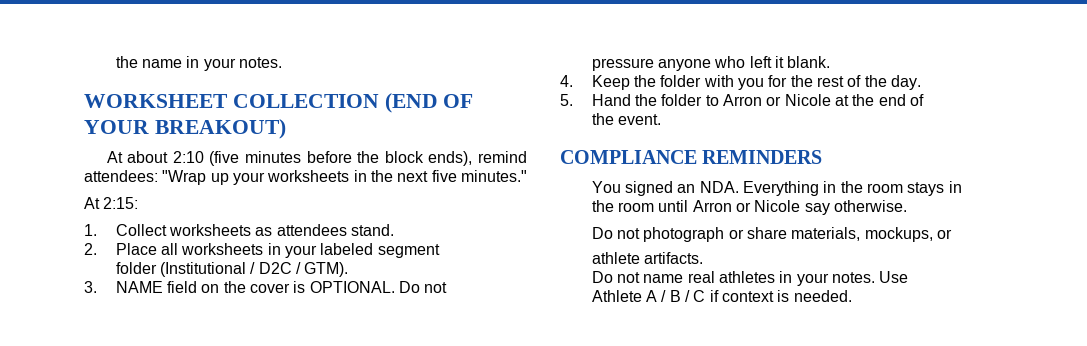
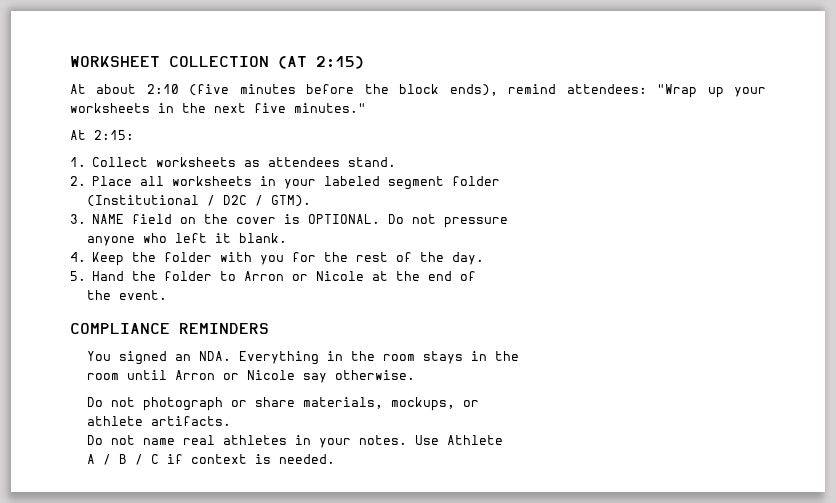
- the name in your notes.
- WORKSHEET COLLECTION (END OF YOUR BREAKOUT)
+ WORKSHEET COLLECTION (AT 2:15)
- 2. Place all worksheets in your labeled segment
- folder (Institutional / D2C / GTM).
+ 2. Place all worksheets in your labeled segment folder
+ (Institutional / D2C / GTM).
- 3. NAME field on the cover is OPTIONAL. Do not
- pressure anyone who left it blank.
+ 3. NAME field on the cover is OPTIONAL. Do not pressure
+ anyone who left it blank.
- You signed an NDA. Everything in the room stays in
- the room until Arron or Nicole say otherwise.
+ You signed an NDA. Everything in the room stays in the
+ room until Arron or Nicole say otherwise.
- Use
- Athlete A / B / C if context is needed.
+ Use Athlete
+ A / B / C if context is needed.

